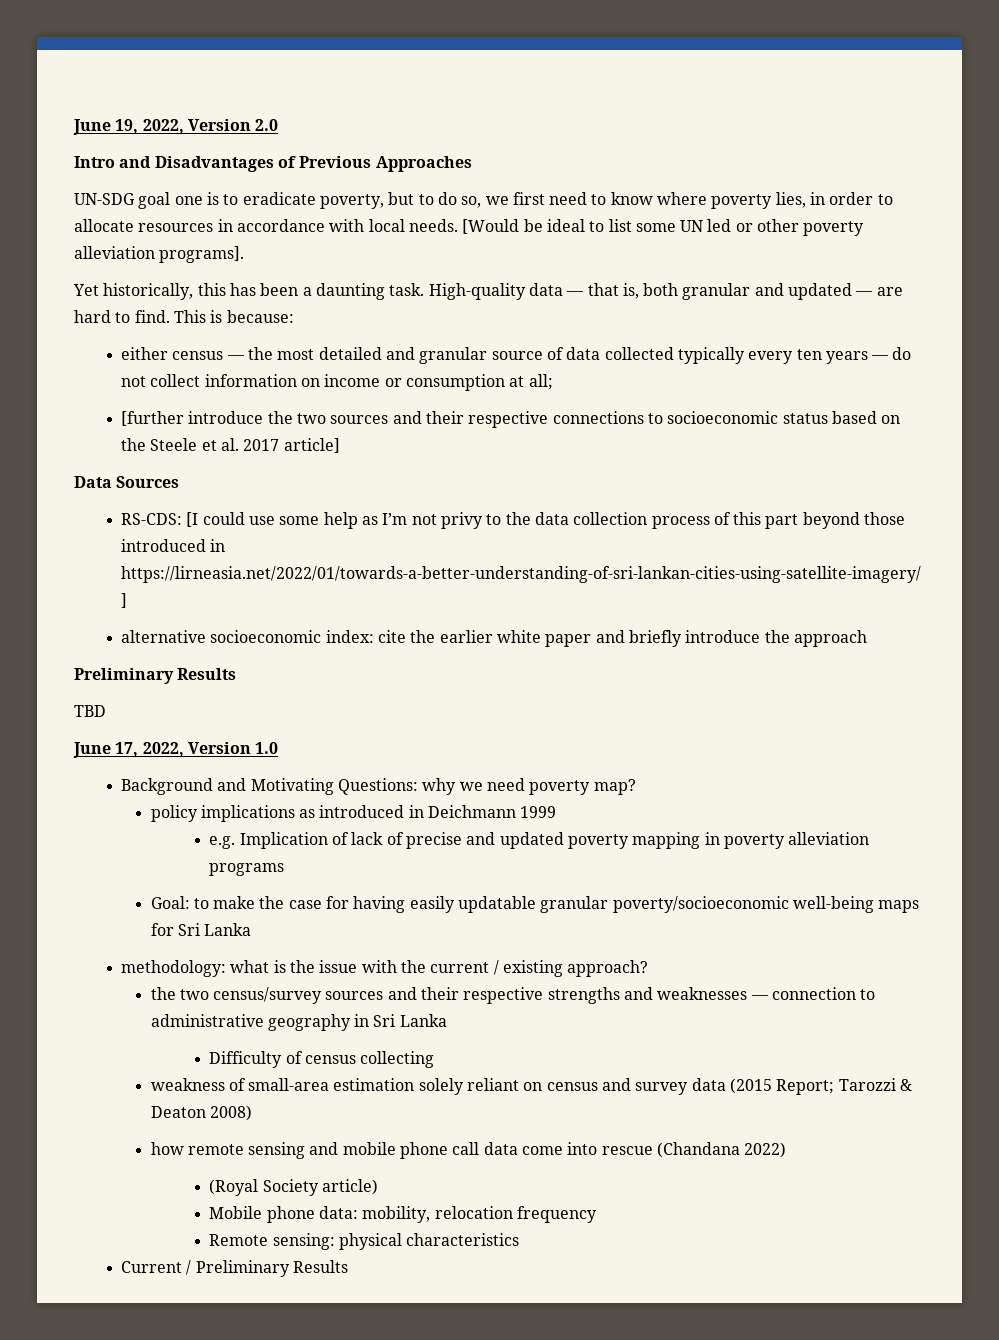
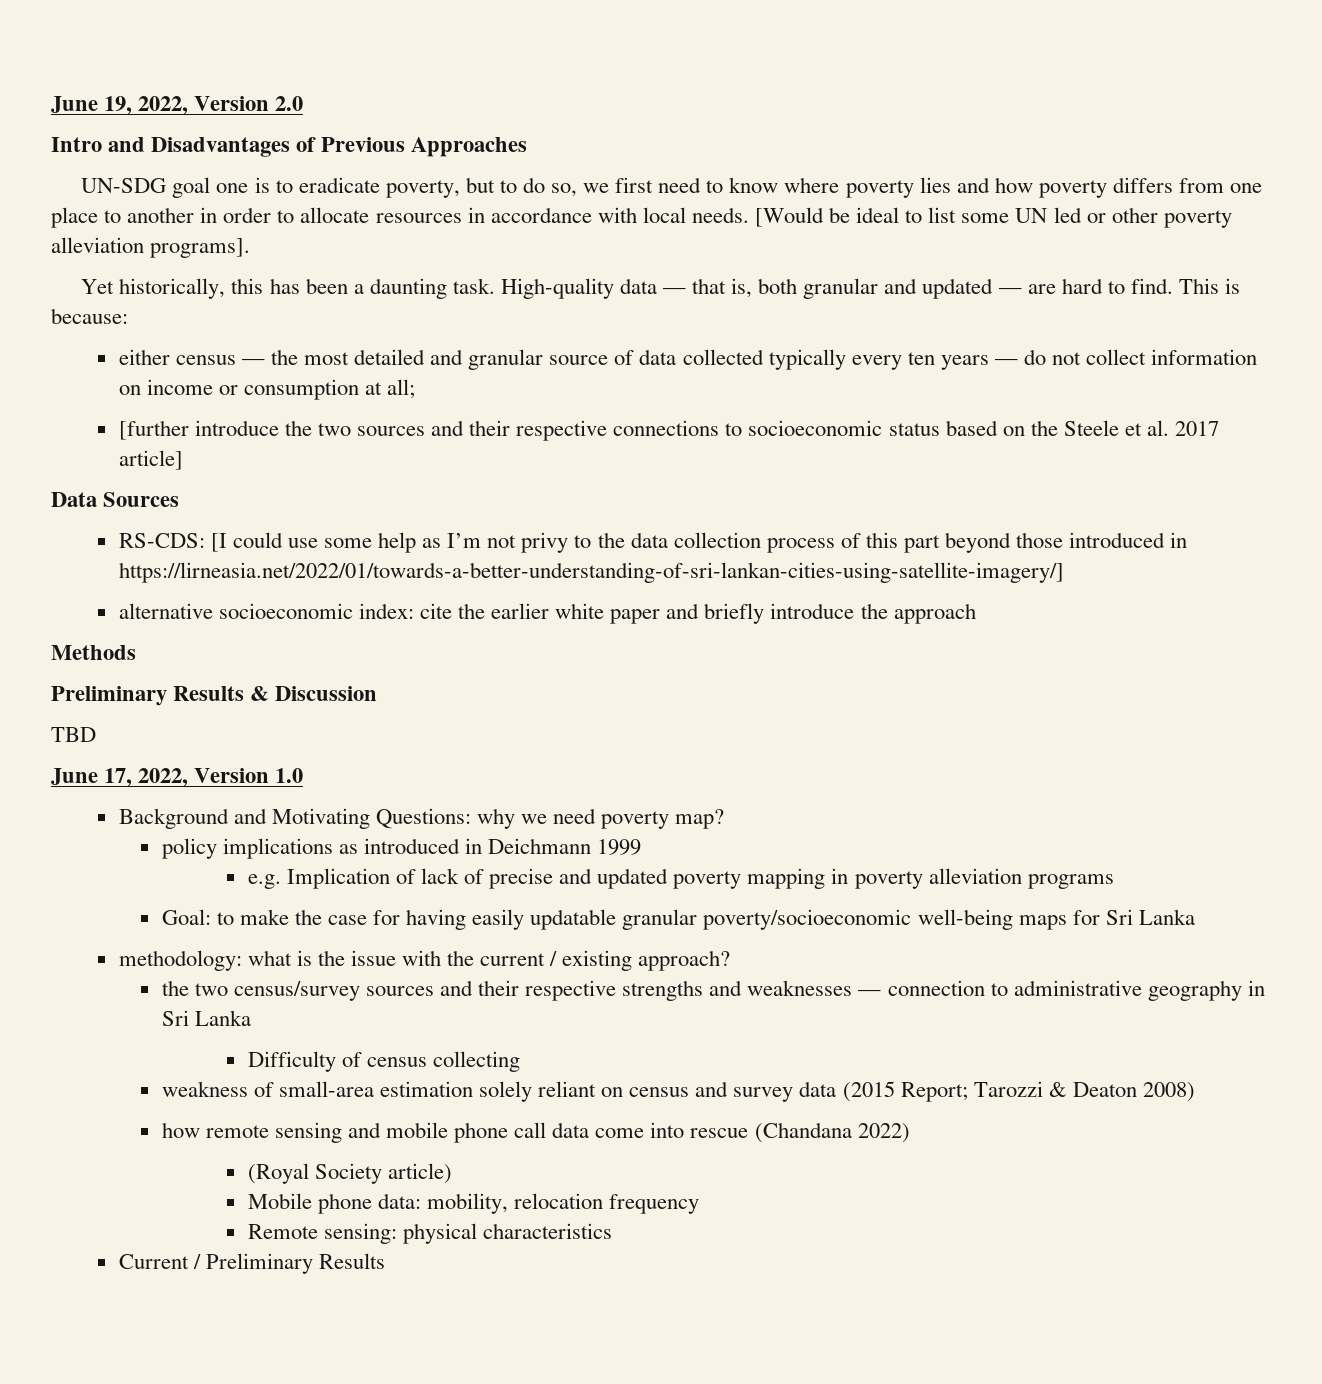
- UN-SDG goal one is to eradicate poverty, but to do so, we first need to know where poverty lies, in order to allocate resources in accordance with local needs.
+ UN-SDG goal one is to eradicate poverty, but to do so, we first need to know where poverty lies and how poverty differs from one place to another in order to allocate resources in accordance with local needs.
  alternative socioeconomic index: cite the earlier white paper and briefly introduce the approach
- Preliminary Results
+ Methods
+ Preliminary Results & Discussion

